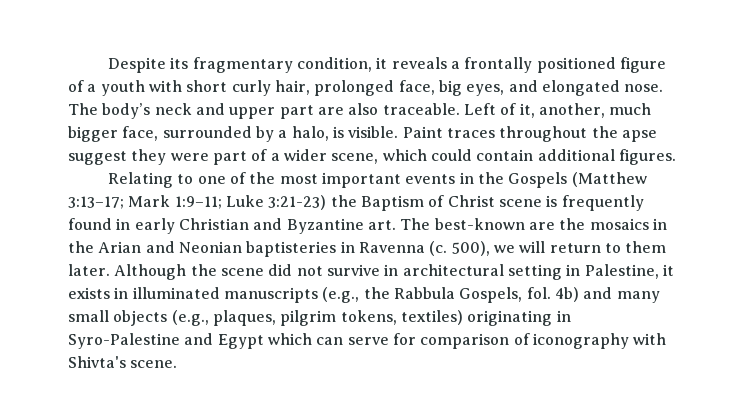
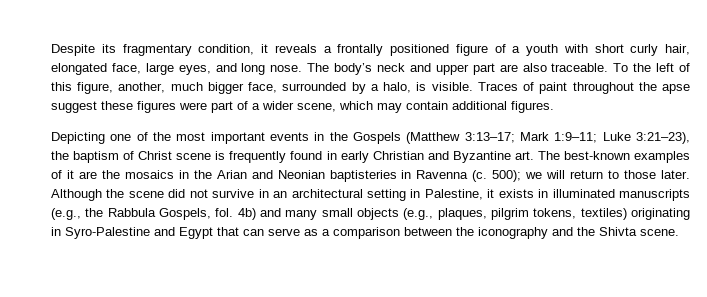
- Despite its fragmentary condition, it reveals a frontally positioned figure of a youth with short curly hair, prolonged face, big eyes, and elongated nose.
+ Despite its fragmentary condition, it reveals a frontally positioned figure of a youth with short curly hair, elongated face, large eyes, and long nose.
- Left of it, another, much bigger face, surrounded by a halo, is visible.
+ To the left of this figure, another, much bigger face, surrounded by a halo, is visible.
- Paint traces throughout the apse suggest they were part of a wider scene, which could contain additional figures.
+ Traces of paint throughout the apse suggest these figures were part of a wider scene, which may contain additional figures.
- Relating to one of the most important events in the Gospels (Matthew 3:13–17; Mark 1:9–11; Luke 3:21-23) the Baptism of Christ scene is frequently found in early Christian and Byzantine art. The best-known are the mosaics in the Arian and Neonian baptisteries in Ravenna (c.
+ Depicting one of the most important events in the Gospels (Matthew 3:13–17; Mark 1:9–11; Luke 3:21–23), the baptism of Christ scene is frequently found in early Christian and Byzantine art. The best-known examples of it are the mosaics in the Arian and Neonian baptisteries in Ravenna (c.
- 500), we will return to them later.
+ 500); we will return to those later.
- Although the scene did not survive in architectural setting in Palestine, it exists in illuminated manuscripts (e.g., the Rabbula Gospels, fol.
+ Although the scene did not survive in an architectural setting in Palestine, it exists in illuminated manuscripts (e.g., the Rabbula Gospels, fol.
- 4b) and many small objects (e.g., plaques, pilgrim tokens, textiles) originating in Syro-Palestine and Egypt which can serve for comparison of iconography with Shivta's scene.
+ 4b) and many small objects (e.g., plaques, pilgrim tokens, textiles) originating in Syro-Palestine and Egypt that can serve as a comparison between the iconography and the Shivta scene.

